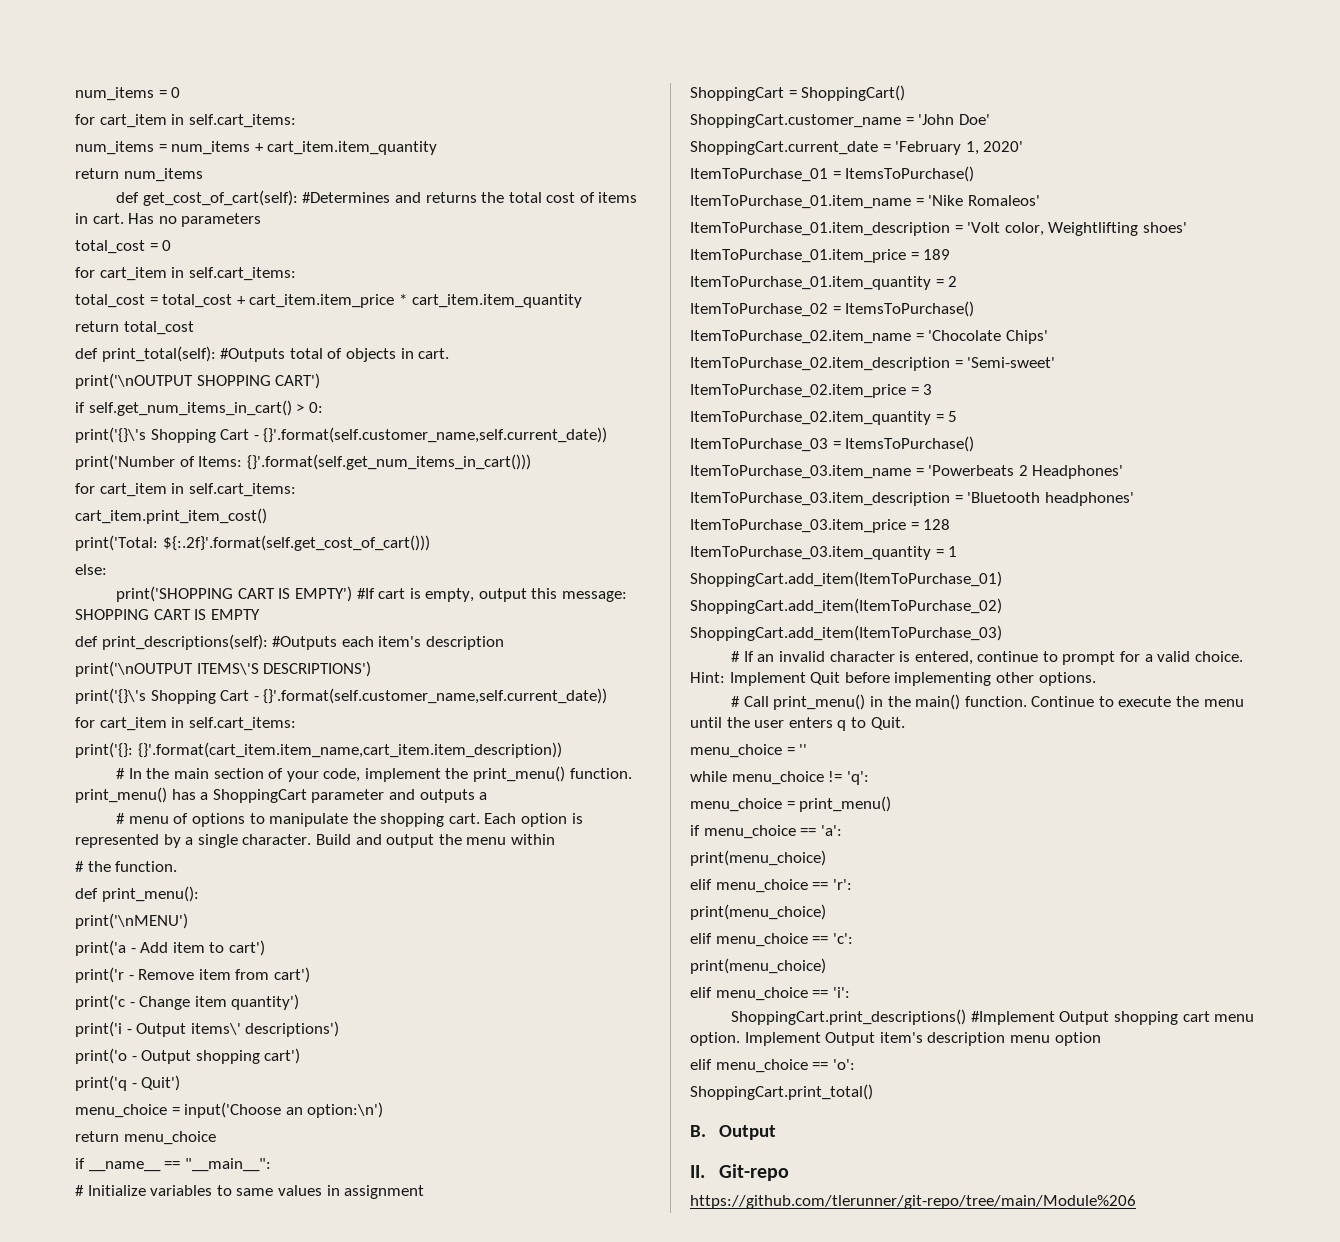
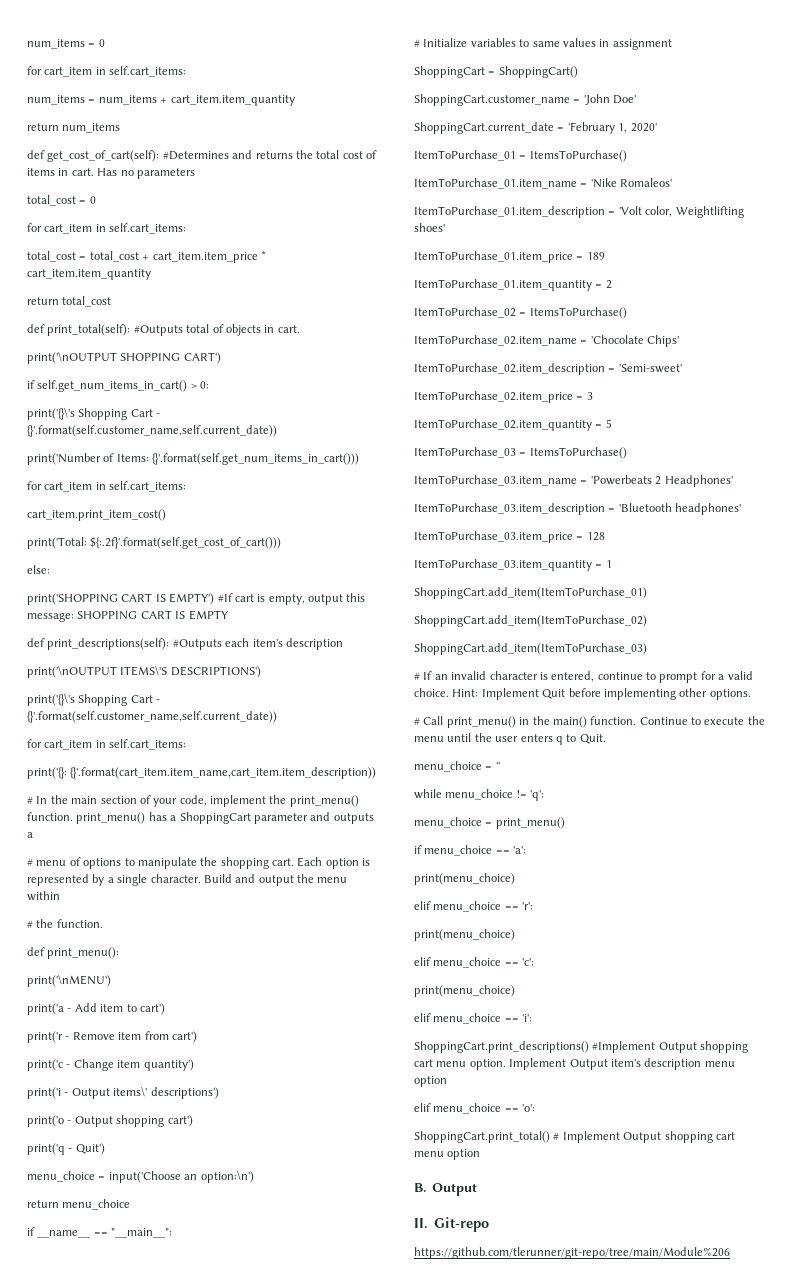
- ShoppingCart.print_total()
+ ShoppingCart.print_total() # Implement Output shopping cart menu option

